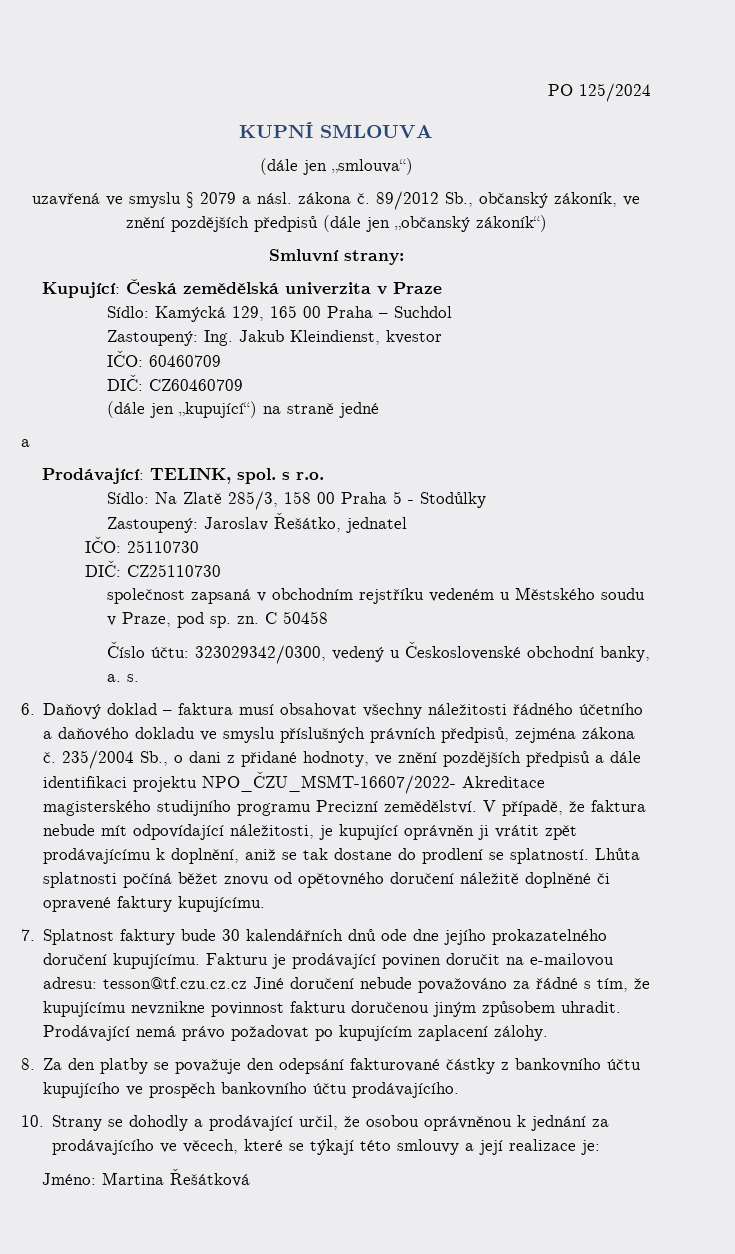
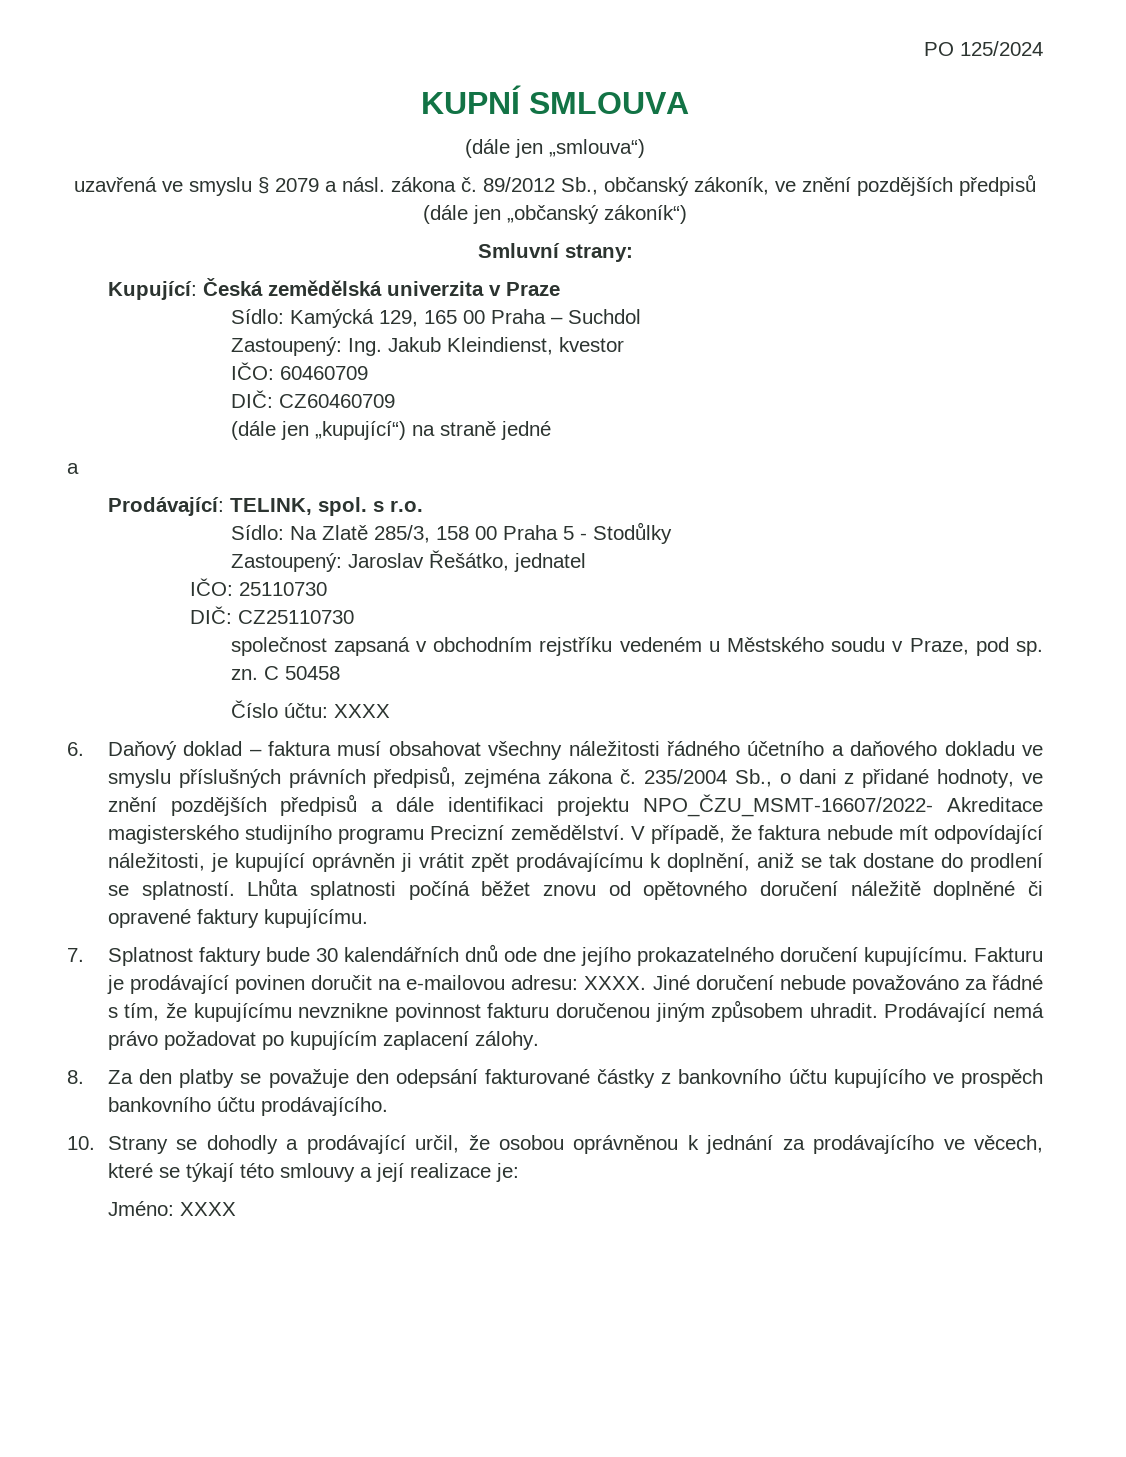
- Číslo účtu: 323029342/0300, vedený u Československé obchodní banky, a. s.
+ Číslo účtu: XXXX
- Fakturu je prodávající povinen doručit na e-mailovou adresu: tesson@tf.czu.cz.cz Jiné doručení nebude považováno za řádné s tím, že kupujícímu nevznikne povinnost fakturu doručenou jiným způsobem uhradit.
+ Fakturu je prodávající povinen doručit na e-mailovou adresu: XXXX. Jiné doručení nebude považováno za řádné s tím, že kupujícímu nevznikne povinnost fakturu doručenou jiným způsobem uhradit.
- Jméno: Martina Řešátková
+ Jméno: XXXX

